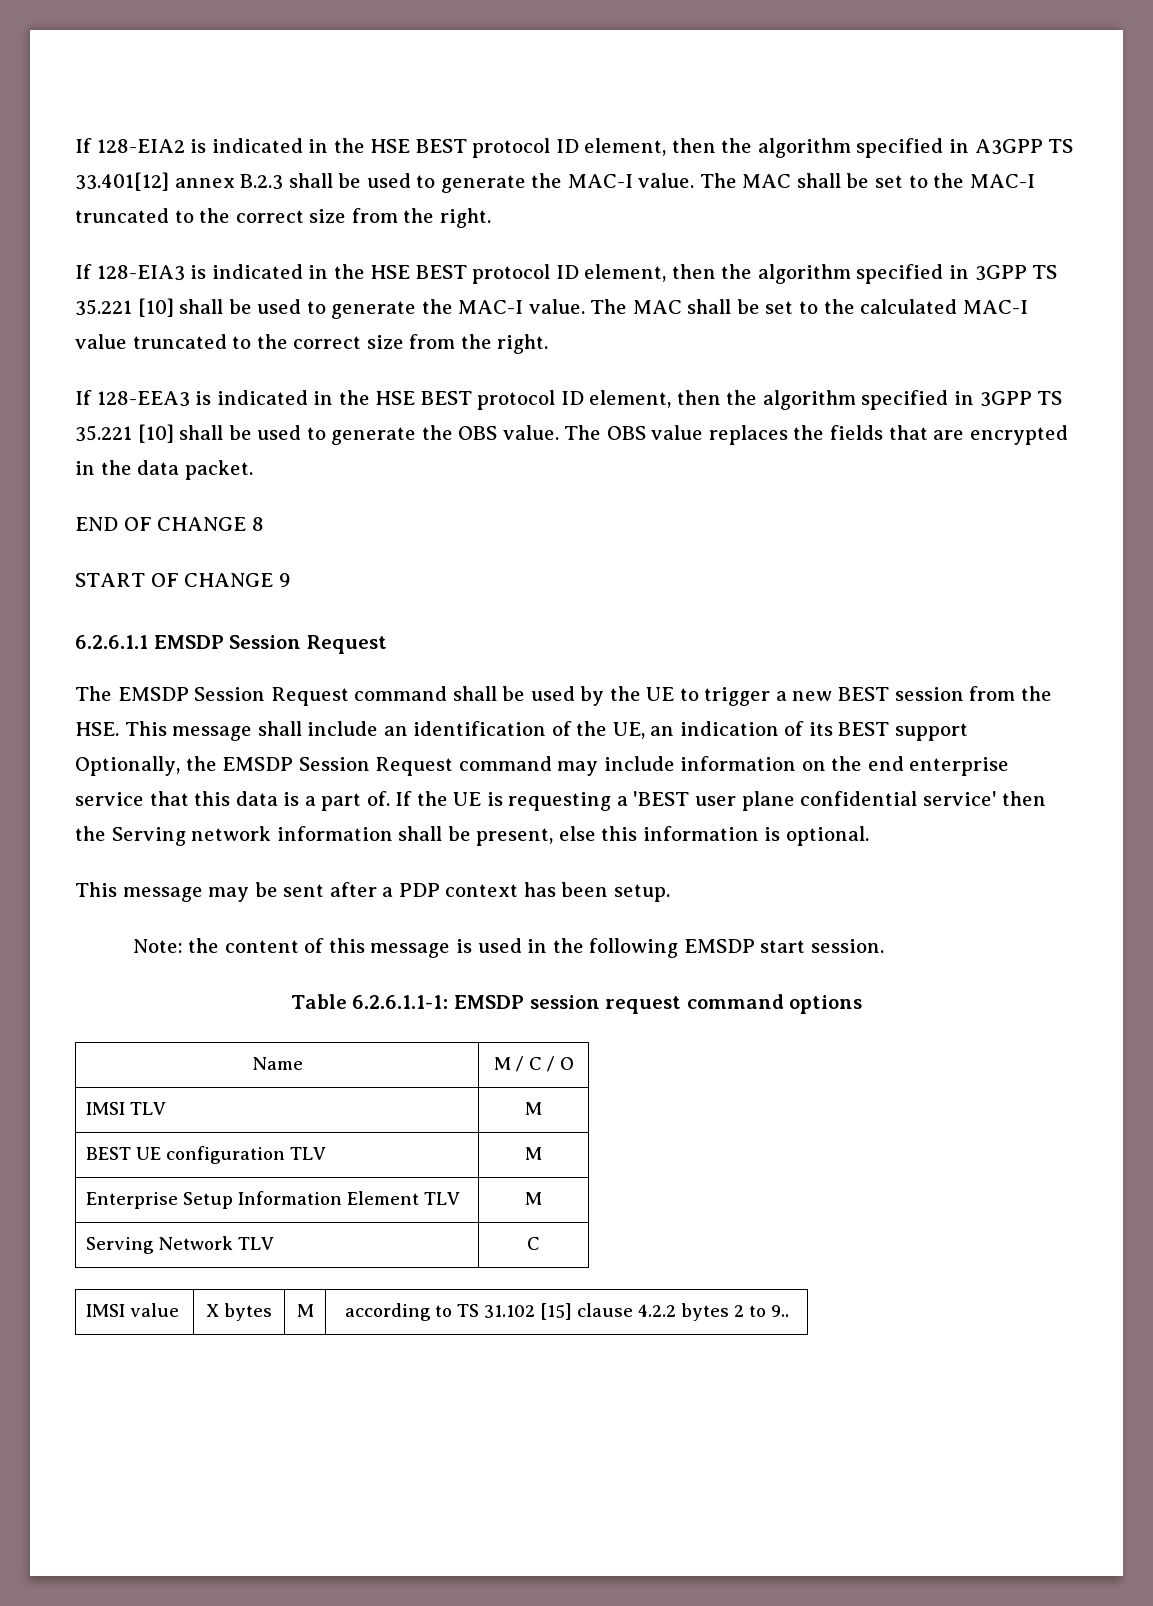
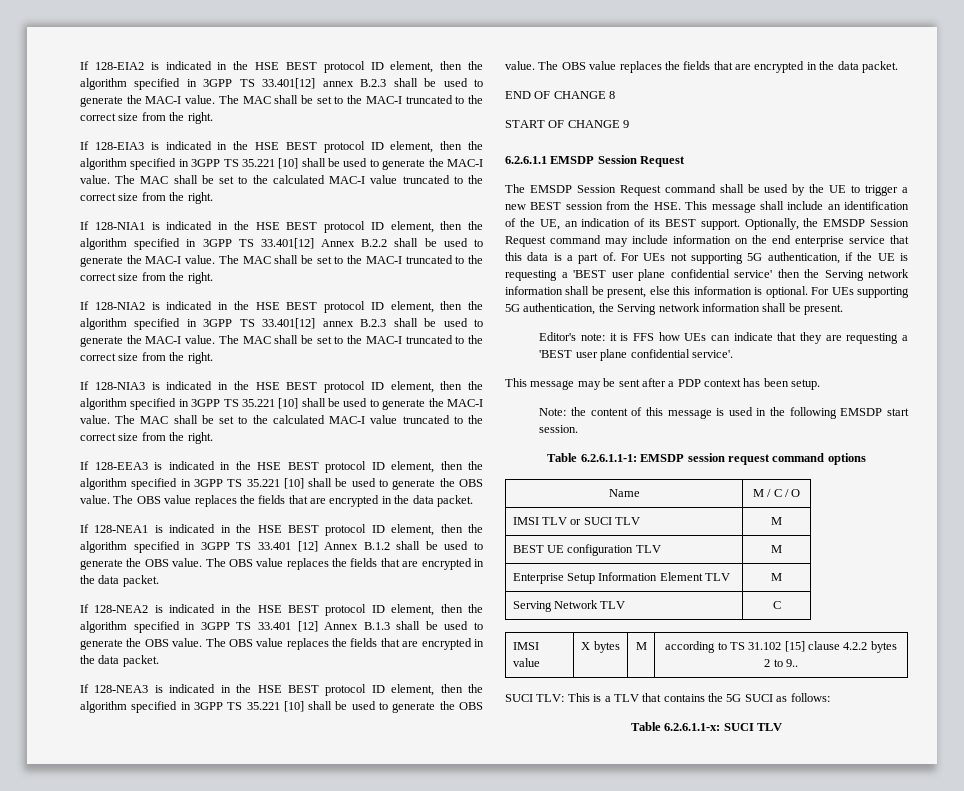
- If 128-EIA2 is indicated in the HSE BEST protocol ID element, then the algorithm specified in A3GPP TS 33.401[12] annex B.2.3 shall be used to generate the MAC-I value.
+ If 128-EIA2 is indicated in the HSE BEST protocol ID element, then the algorithm specified in 3GPP TS 33.401[12] annex B.2.3 shall be used to generate the MAC-I value.
+ If 128-NIA1 is indicated in the HSE BEST protocol ID element, then the algorithm specified in 3GPP TS 33.401[12] Annex B.2.2 shall be used to generate the MAC-I value. The MAC shall be set to the MAC-I truncated to the correct size from the right.
+ If 128-NIA2 is indicated in the HSE BEST protocol ID element, then the algorithm specified in 3GPP TS 33.401[12] annex B.2.3 shall be used to generate the MAC-I value. The MAC shall be set to the MAC-I truncated to the correct size from the right.
+ If 128-NIA3 is indicated in the HSE BEST protocol ID element, then the algorithm specified in 3GPP TS 35.221 [10] shall be used to generate the MAC-I value. The MAC shall be set to the calculated MAC-I value truncated to the correct size from the right.
+ If 128-NEA1 is indicated in the HSE BEST protocol ID element, then the algorithm specified in 3GPP TS 33.401 [12] Annex B.1.2 shall be used to generate the OBS value. The OBS value replaces the fields that are encrypted in the data packet.
+ If 128-NEA2 is indicated in the HSE BEST protocol ID element, then the algorithm specified in 3GPP TS 33.401 [12] Annex B.1.3 shall be used to generate the OBS value. The OBS value replaces the fields that are encrypted in the data packet.
+ If 128-NEA3 is indicated in the HSE BEST protocol ID element, then the algorithm specified in 3GPP TS 35.221 [10] shall be used to generate the OBS value. The OBS value replaces the fields that are encrypted in the data packet.
- The EMSDP Session Request command shall be used by the UE to trigger a new BEST session from the HSE. This message shall include an identification of the UE, an indication of its BEST support Optionally, the EMSDP Session Request command may include information on the end enterprise service that this data is a part of.
+ The EMSDP Session Request command shall be used by the UE to trigger a new BEST session from the HSE. This message shall include an identification of the UE, an indication of its BEST support. Optionally, the EMSDP Session Request command may include information on the end enterprise service that this data is a part of.
- If the UE is requesting a 'BEST user plane confidential service' then the Serving network information shall be present, else this information is optional.
+ For UEs not supporting 5G authentication, if the UE is requesting a 'BEST user plane confidential service' then the Serving network information shall be present, else this information is optional. For UEs supporting 5G authentication, the Serving network information shall be present.
+ Editor's note: it is FFS how UEs can indicate that they are requesting a 'BEST user plane confidential service'.
- IMSI TLV | M
+ IMSI TLV or SUCI TLV | M
+ SUCI TLV: This is a TLV that contains the 5G SUCI as follows:
+ Table 6.2.6.1.1-x: SUCI TLV

